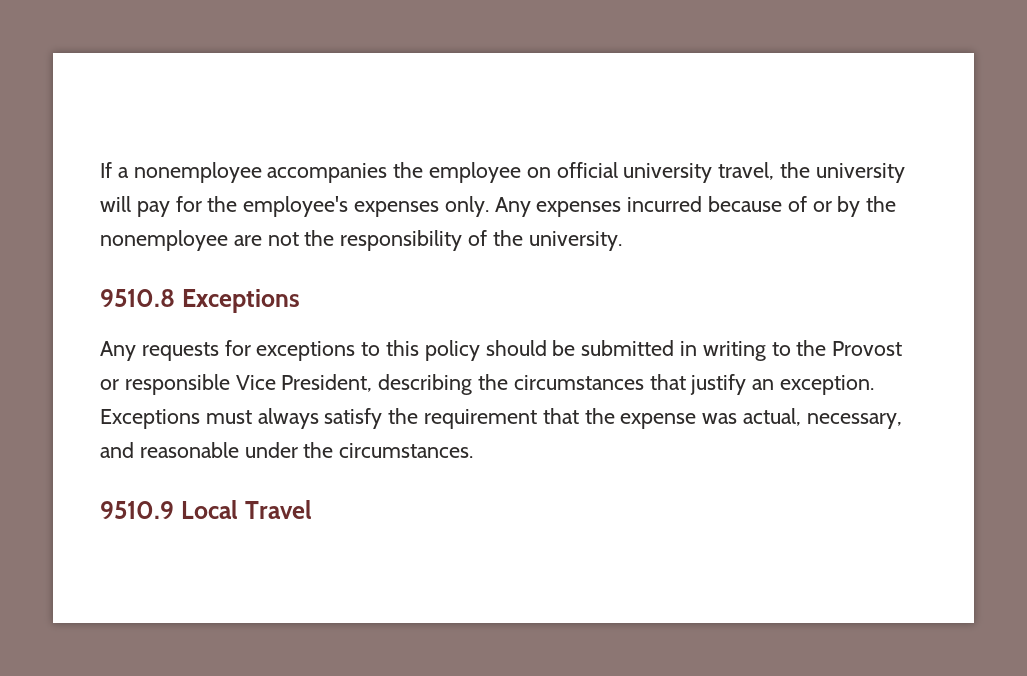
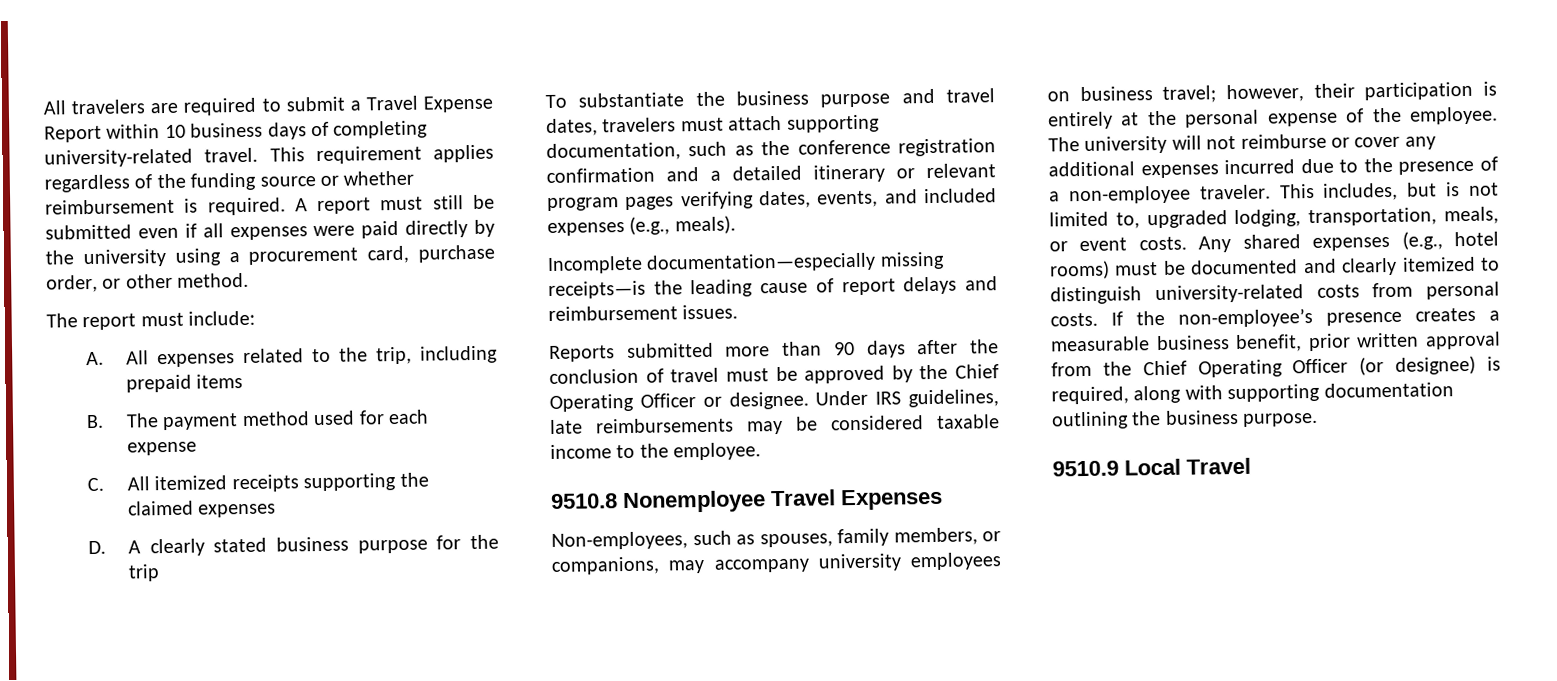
- If a nonemployee accompanies the employee on official university travel, the university will pay for the employee's expenses only. Any expenses incurred because of or by the nonemployee are not the responsibility of the university.
- 9510.8 Exceptions
- Any requests for exceptions to this policy should be submitted in writing to the Provost or responsible Vice President, describing the circumstances that justify an exception. Exceptions must always satisfy the requirement that the expense was actual, necessary, and reasonable under the circumstances.
+ All travelers are required to submit a Travel Expense Report within 10 business days of completing university-related travel. This requirement applies regardless of the funding source or whether reimbursement is required. A report must still be submitted even if all expenses were paid directly by the university using a procurement card, purchase order, or other method.
+ The report must include:
+ A. All expenses related to the trip, including prepaid items
+ B. The payment method used for each expense
+ C. All itemized receipts supporting the claimed expenses
+ D. A clearly stated business purpose for the trip
+ To substantiate the business purpose and travel dates, travelers must attach supporting documentation, such as the conference registration confirmation and a detailed itinerary or relevant program pages verifying dates, events, and included expenses (e.g., meals).
+ Incomplete documentation—especially missing receipts—is the leading cause of report delays and reimbursement issues.
+ Reports submitted more than 90 days after the conclusion of travel must be approved by the Chief Operating Officer or designee. Under IRS guidelines, late reimbursements may be considered taxable income to the employee.
+ 9510.8 Nonemployee Travel Expenses
+ Non-employees, such as spouses, family members, or companions, may accompany university employees on business travel; however, their participation is entirely at the personal expense of the employee. The university will not reimburse or cover any additional expenses incurred due to the presence of a non-employee traveler. This includes, but is not limited to, upgraded lodging, transportation, meals, or event costs. Any shared expenses (e.g., hotel rooms) must be documented and clearly itemized to distinguish university-related costs from personal costs. If the non-employee’s presence creates a measurable business benefit, prior written approval from the Chief Operating Officer (or designee) is required, along with supporting documentation outlining the business purpose.

